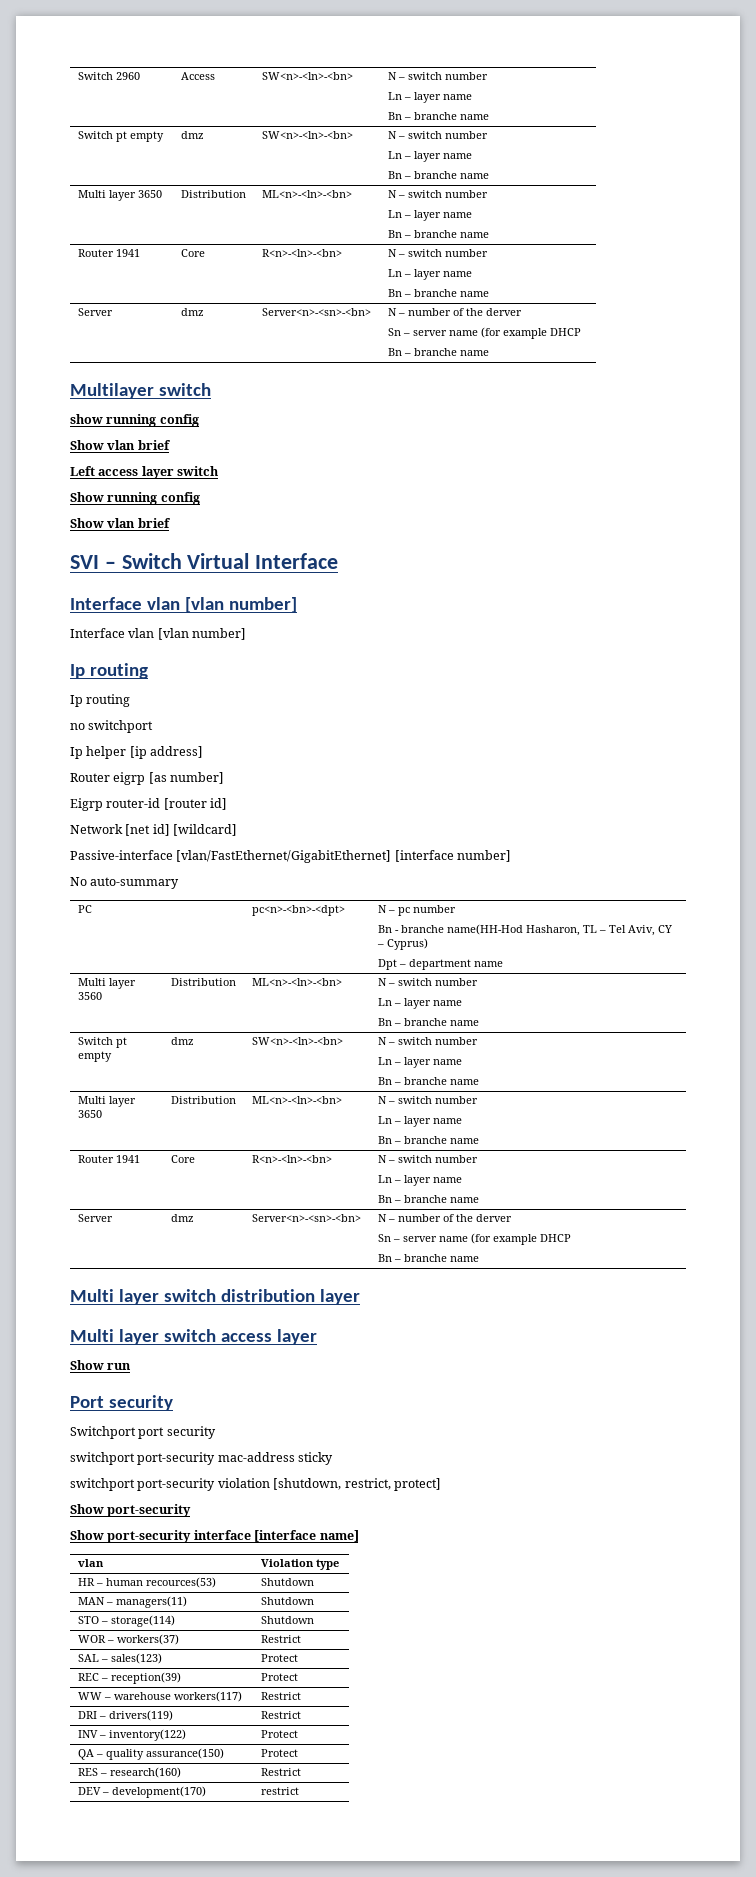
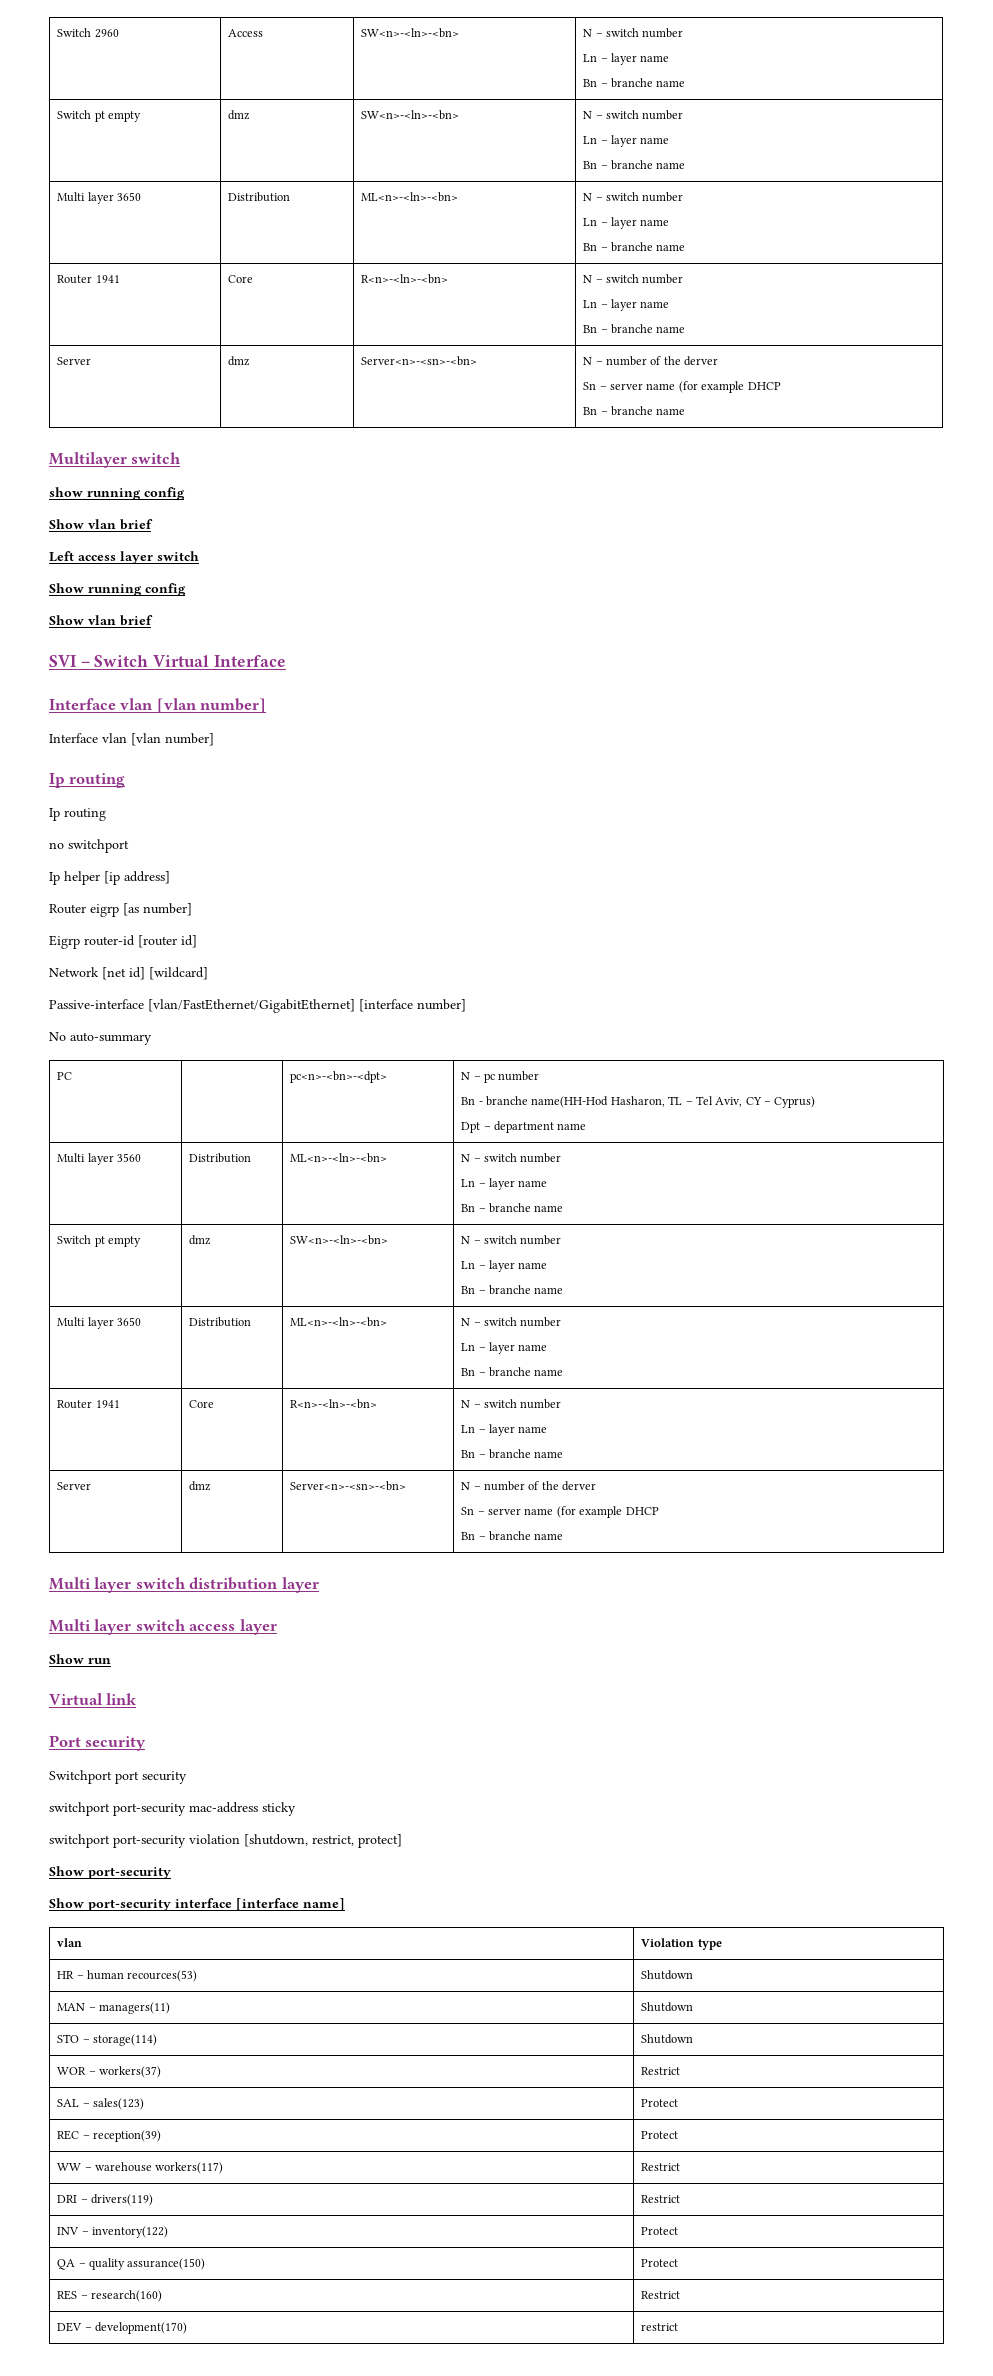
+ Virtual link

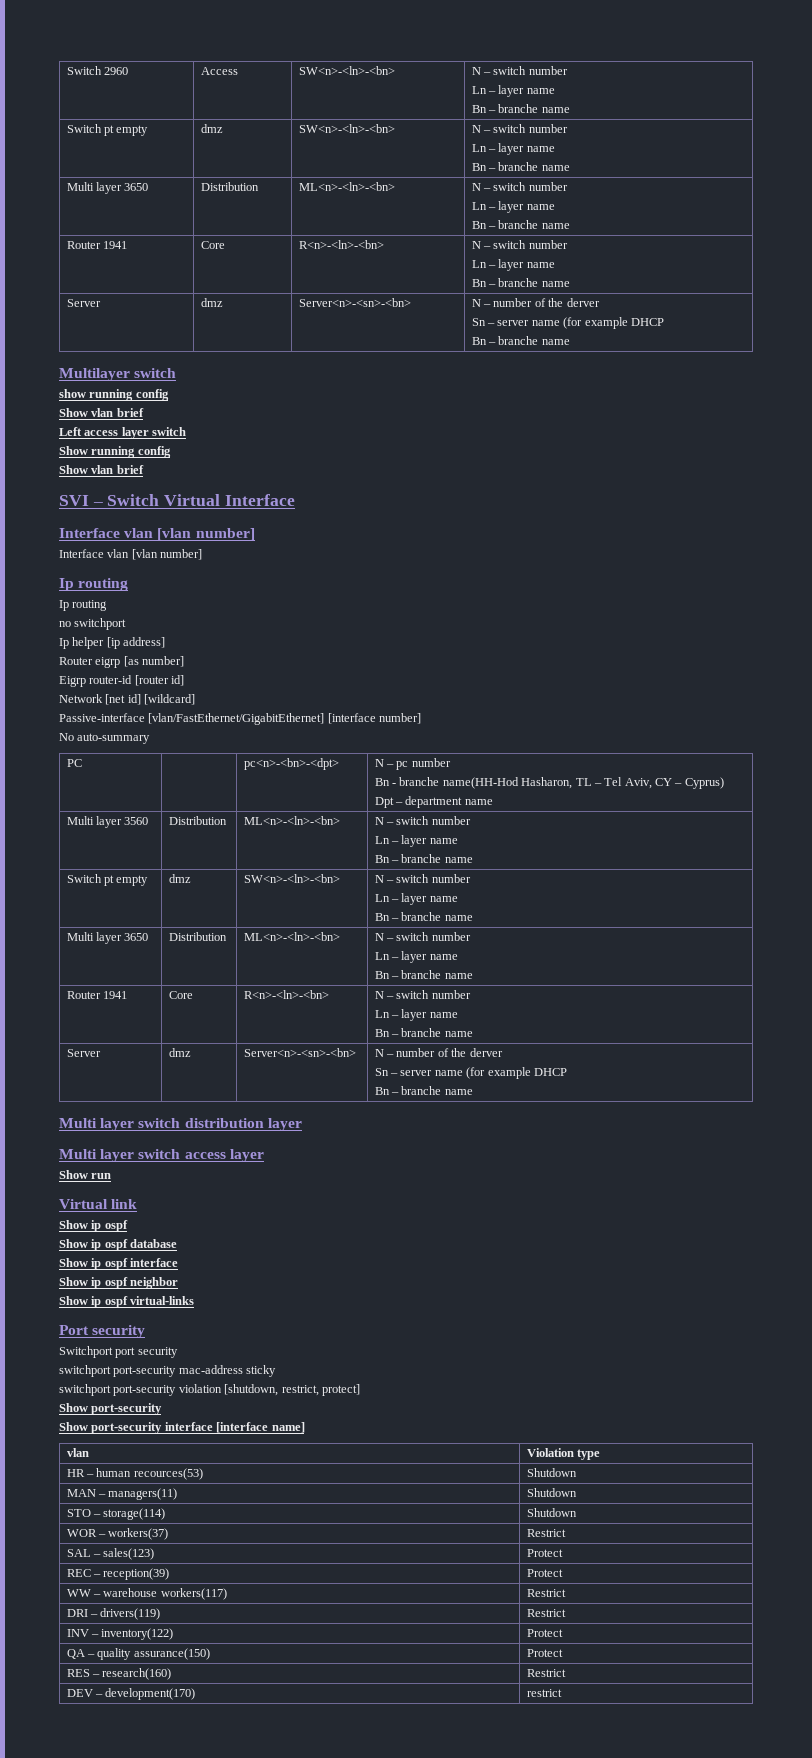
  Virtual link
+ Show ip ospf
+ Show ip ospf database
+ Show ip ospf interface
+ Show ip ospf neighbor
+ Show ip ospf virtual-links

